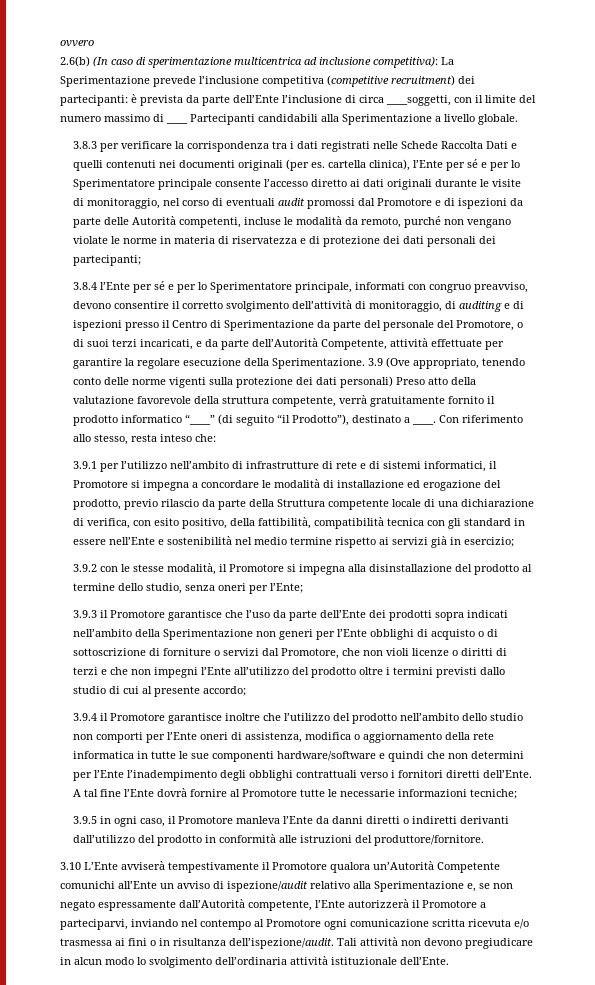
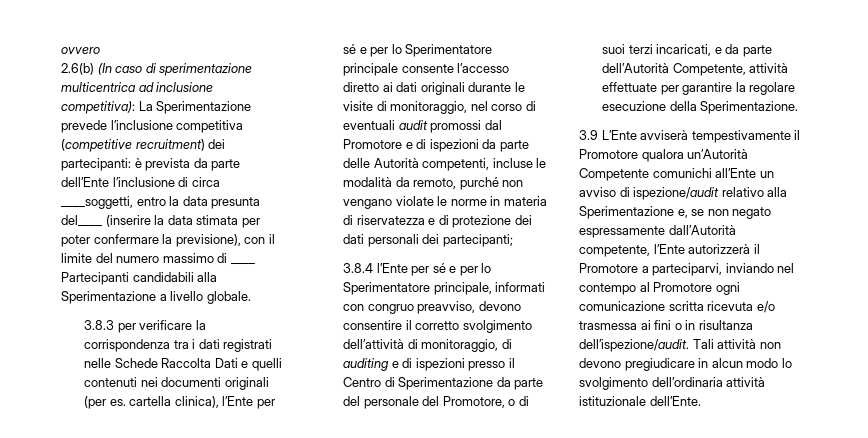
- 2.6(b) (In caso di sperimentazione multicentrica ad inclusione competitiva): La Sperimentazione prevede l’inclusione competitiva (competitive recruitment) dei partecipanti: è prevista da parte dell’Ente l’inclusione di circa ____soggetti, con il limite del numero massimo di ____ Partecipanti candidabili alla Sperimentazione a livello globale.
+ 2.6(b) (In caso di sperimentazione multicentrica ad inclusione competitiva): La Sperimentazione prevede l’inclusione competitiva (competitive recruitment) dei partecipanti: è prevista da parte dell’Ente l’inclusione di circa ____soggetti, entro la data presunta del____ (inserire la data stimata per poter confermare la previsione), con il limite del numero massimo di ____ Partecipanti candidabili alla Sperimentazione a livello globale.
- 3.8.4 l’Ente per sé e per lo Sperimentatore principale, informati con congruo preavviso, devono consentire il corretto svolgimento dell’attività di monitoraggio, di auditing e di ispezioni presso il Centro di Sperimentazione da parte del personale del Promotore, o di suoi terzi incaricati, e da parte dell’Autorità Competente, attività effettuate per garantire la regolare esecuzione della Sperimentazione. 3.9 (Ove appropriato, tenendo conto delle norme vigenti sulla protezione dei dati personali) Preso atto della valutazione favorevole della struttura competente, verrà gratuitamente fornito il prodotto informatico “____” (di seguito “il Prodotto”), destinato a ____. Con riferimento allo stesso, resta inteso che:
- 3.9.1 per l’utilizzo nell’ambito di infrastrutture di rete e di sistemi informatici, il Promotore si impegna a concordare le modalità di installazione ed erogazione del prodotto, previo rilascio da parte della Struttura competente locale di una dichiarazione di verifica, con esito positivo, della fattibilità, compatibilità tecnica con gli standard in essere nell’Ente e sostenibilità nel medio termine rispetto ai servizi già in esercizio;
- 3.9.2 con le stesse modalità, il Promotore si impegna alla disinstallazione del prodotto al termine dello studio, senza oneri per l’Ente;
- 3.9.3 il Promotore garantisce che l’uso da parte dell’Ente dei prodotti sopra indicati nell’ambito della Sperimentazione non generi per l’Ente obblighi di acquisto o di sottoscrizione di forniture o servizi dal Promotore, che non violi licenze o diritti di terzi e che non impegni l’Ente all’utilizzo del prodotto oltre i termini previsti dallo studio di cui al presente accordo;
- 3.9.4 il Promotore garantisce inoltre che l’utilizzo del prodotto nell’ambito dello studio non comporti per l’Ente oneri di assistenza, modifica o aggiornamento della rete informatica in tutte le sue componenti hardware/software e quindi che non determini per l’Ente l’inadempimento degli obblighi contrattuali verso i fornitori diretti dell’Ente. A tal fine l’Ente dovrà fornire al Promotore tutte le necessarie informazioni tecniche;
- 3.9.5 in ogni caso, il Promotore manleva l’Ente da danni diretti o indiretti derivanti dall’utilizzo del prodotto in conformità alle istruzioni del produttore/fornitore.
- 3.10 L’Ente avviserà tempestivamente il Promotore qualora un’Autorità Competente comunichi all’Ente un avviso di ispezione/audit relativo alla Sperimentazione e, se non negato espressamente dall’Autorità competente, l’Ente autorizzerà il Promotore a parteciparvi, inviando nel contempo al Promotore ogni comunicazione scritta ricevuta e/o trasmessa ai fini o in risultanza dell’ispezione/audit.
+ 3.8.4 l’Ente per sé e per lo Sperimentatore principale, informati con congruo preavviso, devono consentire il corretto svolgimento dell’attività di monitoraggio, di auditing e di ispezioni presso il Centro di Sperimentazione da parte del personale del Promotore, o di suoi terzi incaricati, e da parte dell’Autorità Competente, attività effettuate per garantire la regolare esecuzione della Sperimentazione.
+ 3.9 L’Ente avviserà tempestivamente il Promotore qualora un’Autorità Competente comunichi all’Ente un avviso di ispezione/audit relativo alla Sperimentazione e, se non negato espressamente dall’Autorità competente, l’Ente autorizzerà il Promotore a parteciparvi, inviando nel contempo al Promotore ogni comunicazione scritta ricevuta e/o trasmessa ai fini o in risultanza dell’ispezione/audit.

